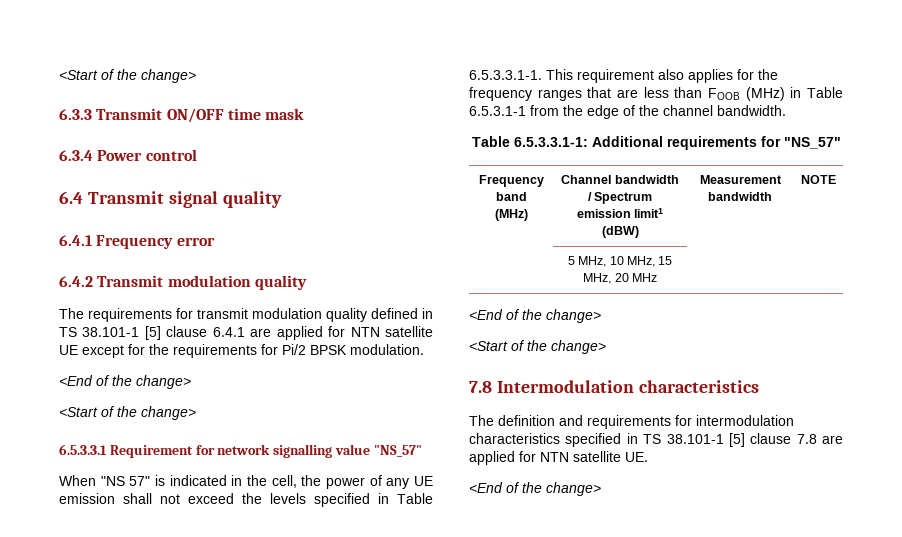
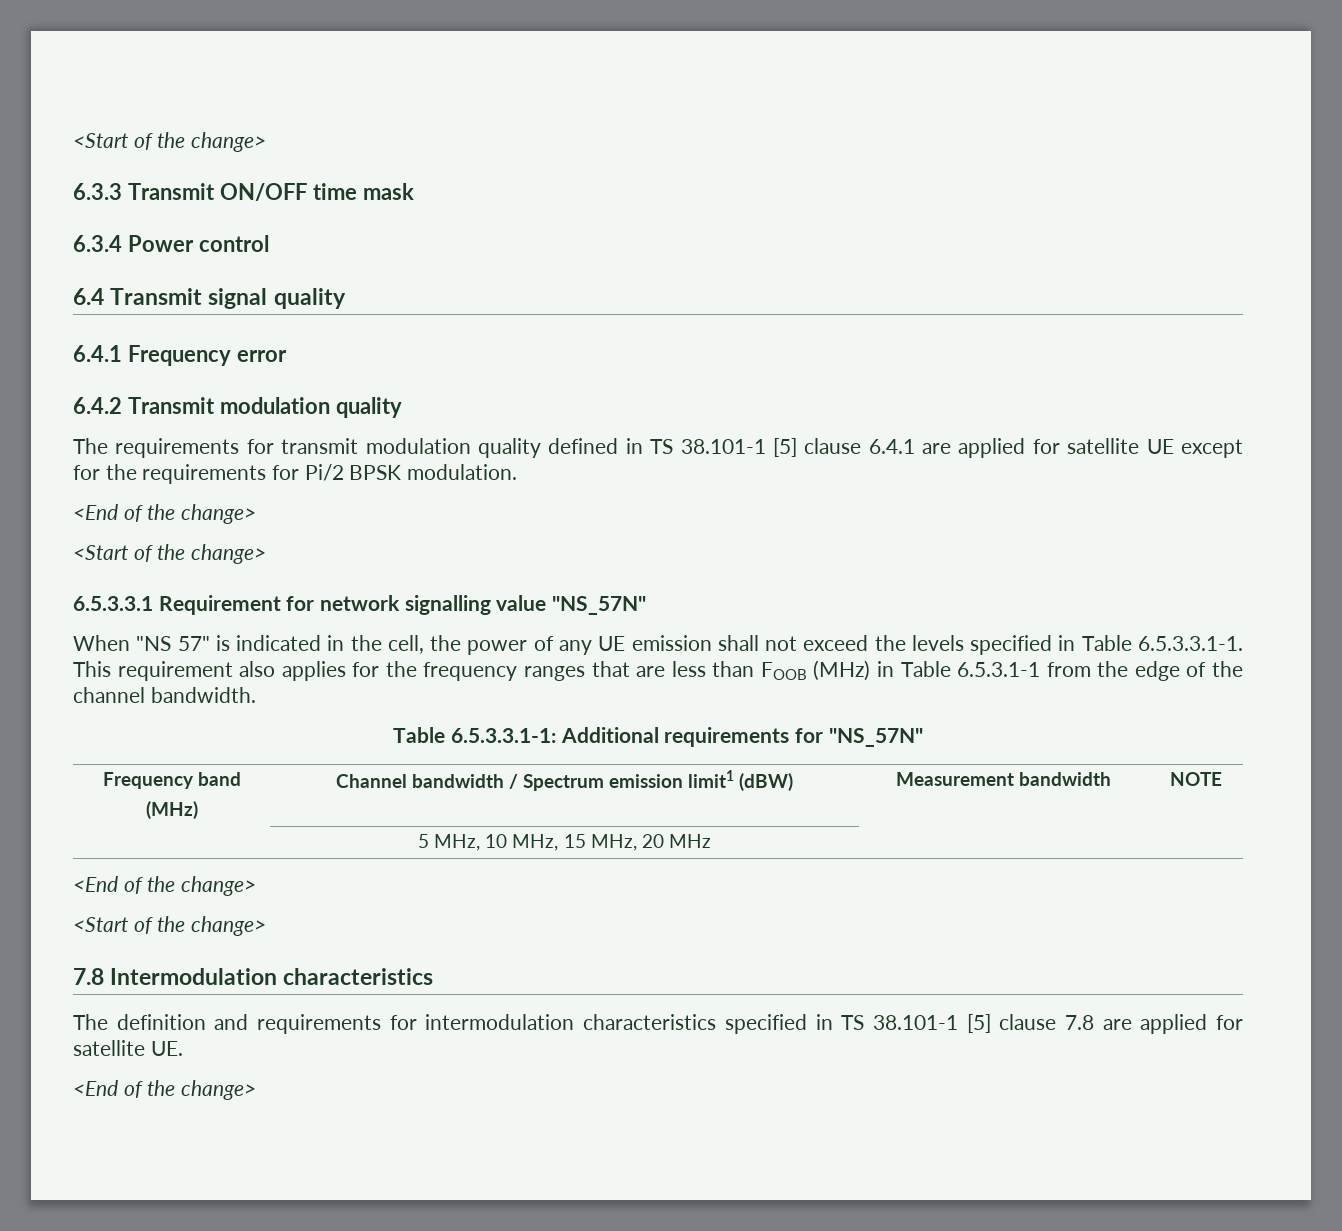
- The requirements for transmit modulation quality defined in TS 38.101-1 [5] clause 6.4.1 are applied for NTN satellite UE except for the requirements for Pi/2 BPSK modulation.
+ The requirements for transmit modulation quality defined in TS 38.101-1 [5] clause 6.4.1 are applied for satellite UE except for the requirements for Pi/2 BPSK modulation.
- 6.5.3.3.1 Requirement for network signalling value "NS_57"
+ 6.5.3.3.1 Requirement for network signalling value "NS_57N"
- Table 6.5.3.3.1-1: Additional requirements for "NS_57"
+ Table 6.5.3.3.1-1: Additional requirements for "NS_57N"
- The definition and requirements for intermodulation characteristics specified in TS 38.101-1 [5] clause 7.8 are applied for NTN satellite UE.
+ The definition and requirements for intermodulation characteristics specified in TS 38.101-1 [5] clause 7.8 are applied for satellite UE.

